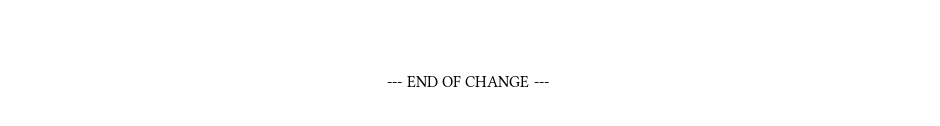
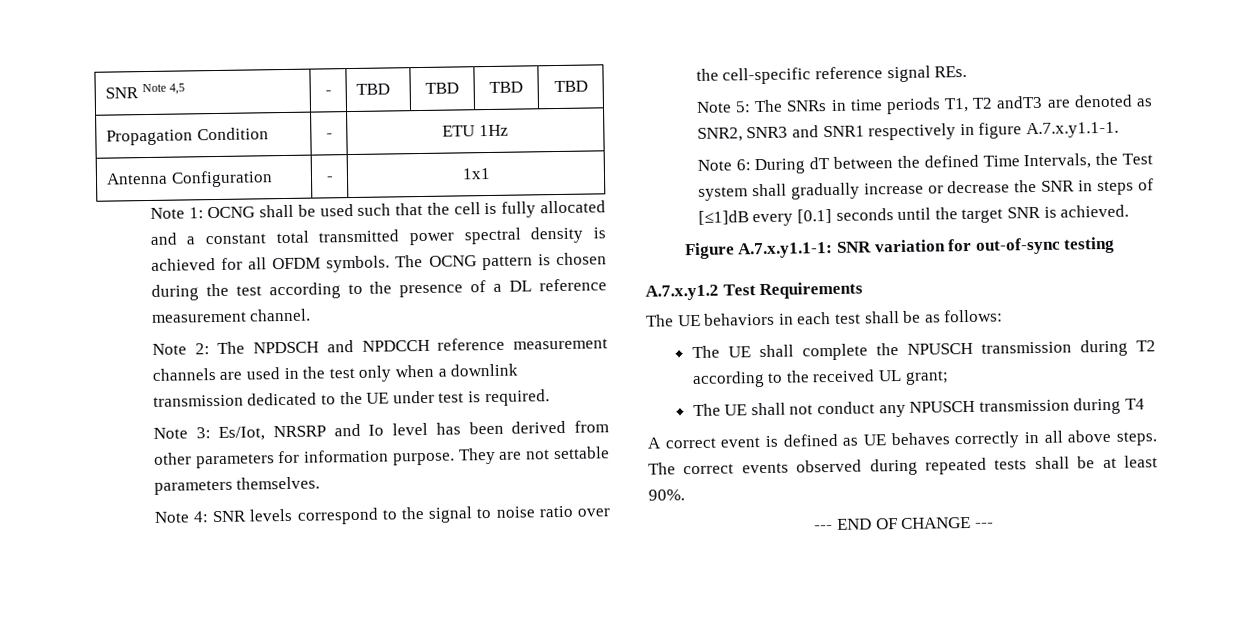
+ SNR Note 4,5 | - | TBD | TBD | TBD | TBD
+ Propagation Condition | - | ETU 1Hz
+ Antenna Configuration | - | 1x1
+ Note 1: OCNG shall be used such that the cell is fully allocated and a constant total transmitted power spectral density is achieved for all OFDM symbols. The OCNG pattern is chosen during the test according to the presence of a DL reference measurement channel.
+ Note 2: The NPDSCH and NPDCCH reference measurement channels are used in the test only when a downlink transmission dedicated to the UE under test is required.
+ Note 3: Es/Iot, NRSRP and Io level has been derived from other parameters for information purpose. They are not settable parameters themselves.
+ Note 4: SNR levels correspond to the signal to noise ratio over the cell-specific reference signal REs.
+ Note 5: The SNRs in time periods T1, T2 andT3 are denoted as SNR2, SNR3 and SNR1 respectively in figure A.7.x.y1.1-1.
+ Note 6: During dT between the defined Time Intervals, the Test system shall gradually increase or decrease the SNR in steps of [≤1]dB every [0.1] seconds until the target SNR is achieved.
+ Figure A.7.x.y1.1-1: SNR variation for out-of-sync testing
+ A.7.x.y1.2 Test Requirements
+ The UE behaviors in each test shall be as follows:
+ The UE shall complete the NPUSCH transmission during T2 according to the received UL grant;
+ The UE shall not conduct any NPUSCH transmission during T4
+ A correct event is defined as UE behaves correctly in all above steps. The correct events observed during repeated tests shall be at least 90%.

